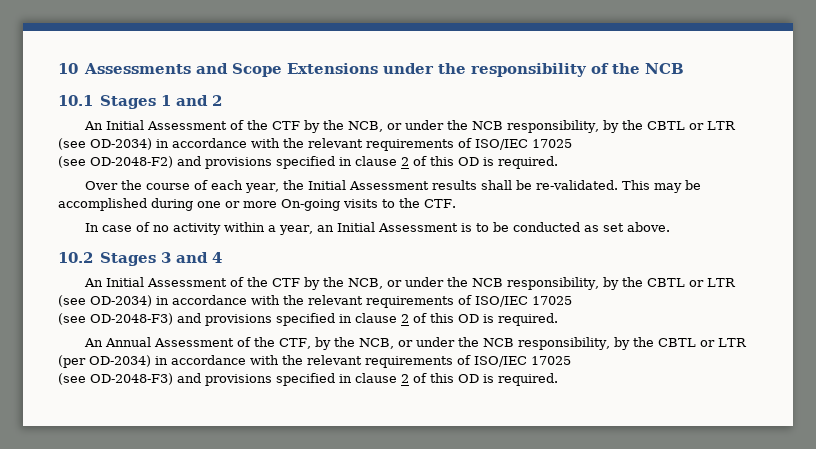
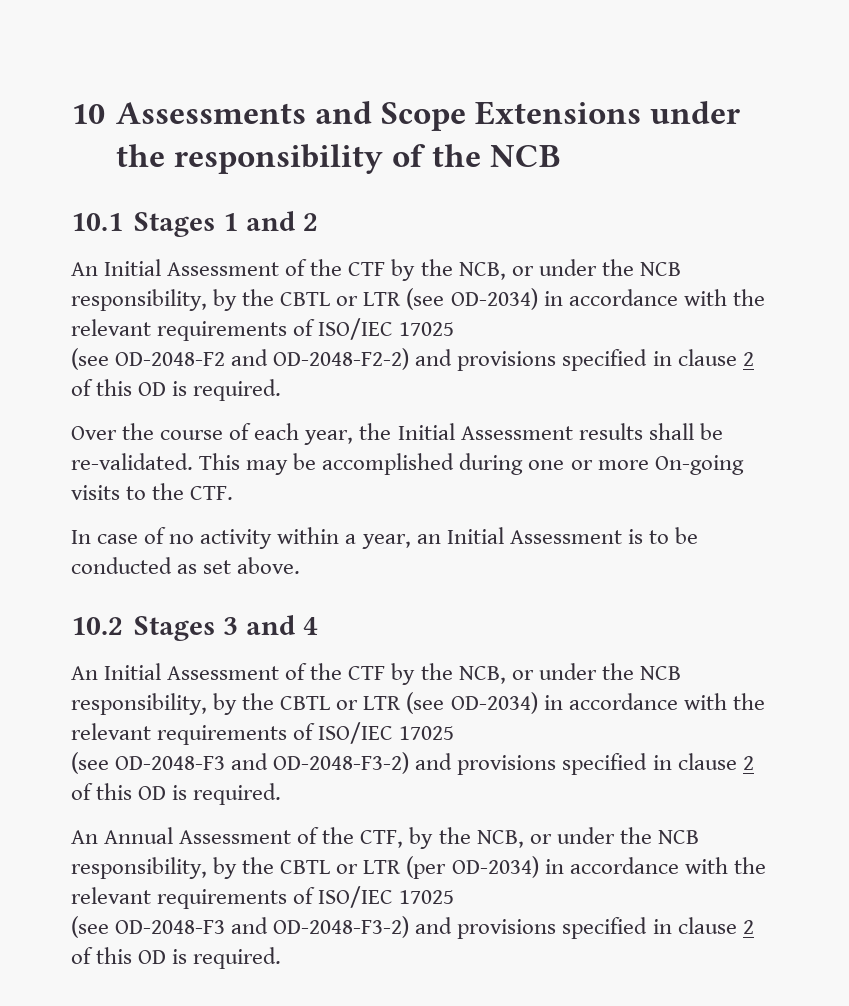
- (see OD-2048-F2) and provisions specified in clause 2 of this OD is required.
+ (see OD-2048-F2 and OD-2048-F2-2) and provisions specified in clause 2 of this OD is required.
  10.2 Stages 3 and 4
  An Initial Assessment of the CTF by the NCB, or under the NCB responsibility, by the CBTL or LTR (see OD-2034) in accordance with the relevant requirements of ISO/IEC 17025
- (see OD-2048-F3) and provisions specified in clause 2 of this OD is required.
+ (see OD-2048-F3 and OD-2048-F3-2) and provisions specified in clause 2 of this OD is required.
  An Annual Assessment of the CTF, by the NCB, or under the NCB responsibility, by the CBTL or LTR (per OD-2034) in accordance with the relevant requirements of ISO/IEC 17025
- (see OD-2048-F3) and provisions specified in clause 2 of this OD is required.
+ (see OD-2048-F3 and OD-2048-F3-2) and provisions specified in clause 2 of this OD is required.

